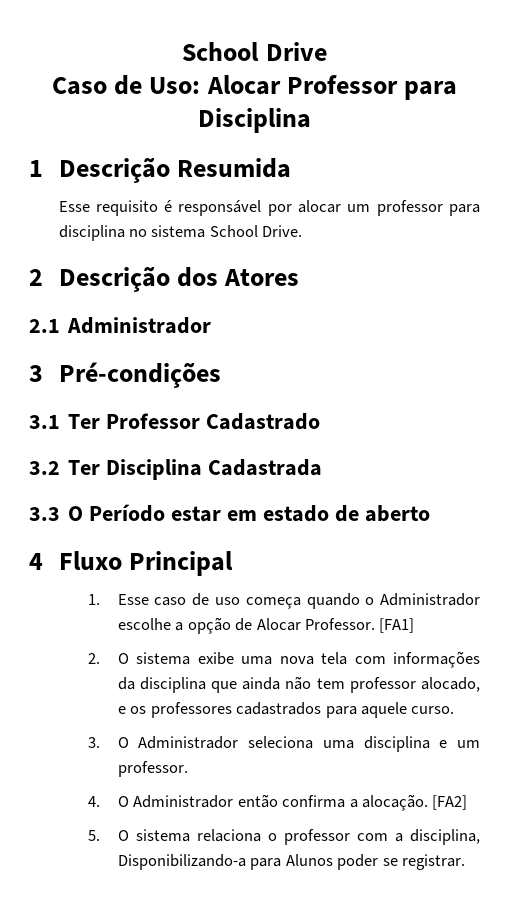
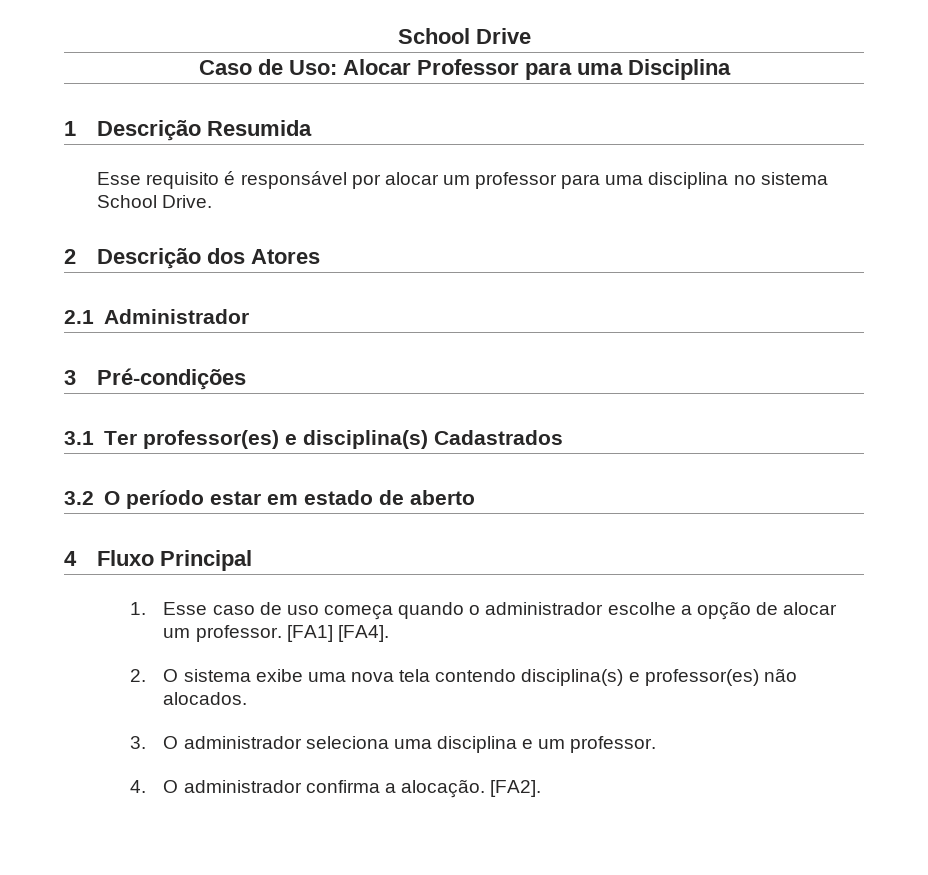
- Caso de Uso: Alocar Professor para Disciplina
+ Caso de Uso: Alocar Professor para uma Disciplina
- Esse requisito é responsável por alocar um professor para disciplina no sistema School Drive.
+ Esse requisito é responsável por alocar um professor para uma disciplina no sistema School Drive.
- 3.1 Ter Professor Cadastrado
- 3.2 Ter Disciplina Cadastrada
- 3.3 O Período estar em estado de aberto
+ 3.1 Ter professor(es) e disciplina(s) Cadastrados
+ 3.2 O período estar em estado de aberto
- 1. Esse caso de uso começa quando o Administrador escolhe a opção de Alocar Professor.
+ 1. Esse caso de uso começa quando o administrador escolhe a opção de alocar um professor.
- [FA1]
+ [FA1] [FA4].
- 2. O sistema exibe uma nova tela com informações da disciplina que ainda não tem professor alocado, e os professores cadastrados para aquele curso.
+ 2. O sistema exibe uma nova tela contendo disciplina(s) e professor(es) não alocados.
- 3. O Administrador seleciona uma disciplina e um professor.
+ 3. O administrador seleciona uma disciplina e um professor.
- 4. O Administrador então confirma a alocação.
+ 4. O administrador confirma a alocação.
- [FA2]
- 5. O sistema relaciona o professor com a disciplina, Disponibilizando-a para Alunos poder se registrar.
+ [FA2].

